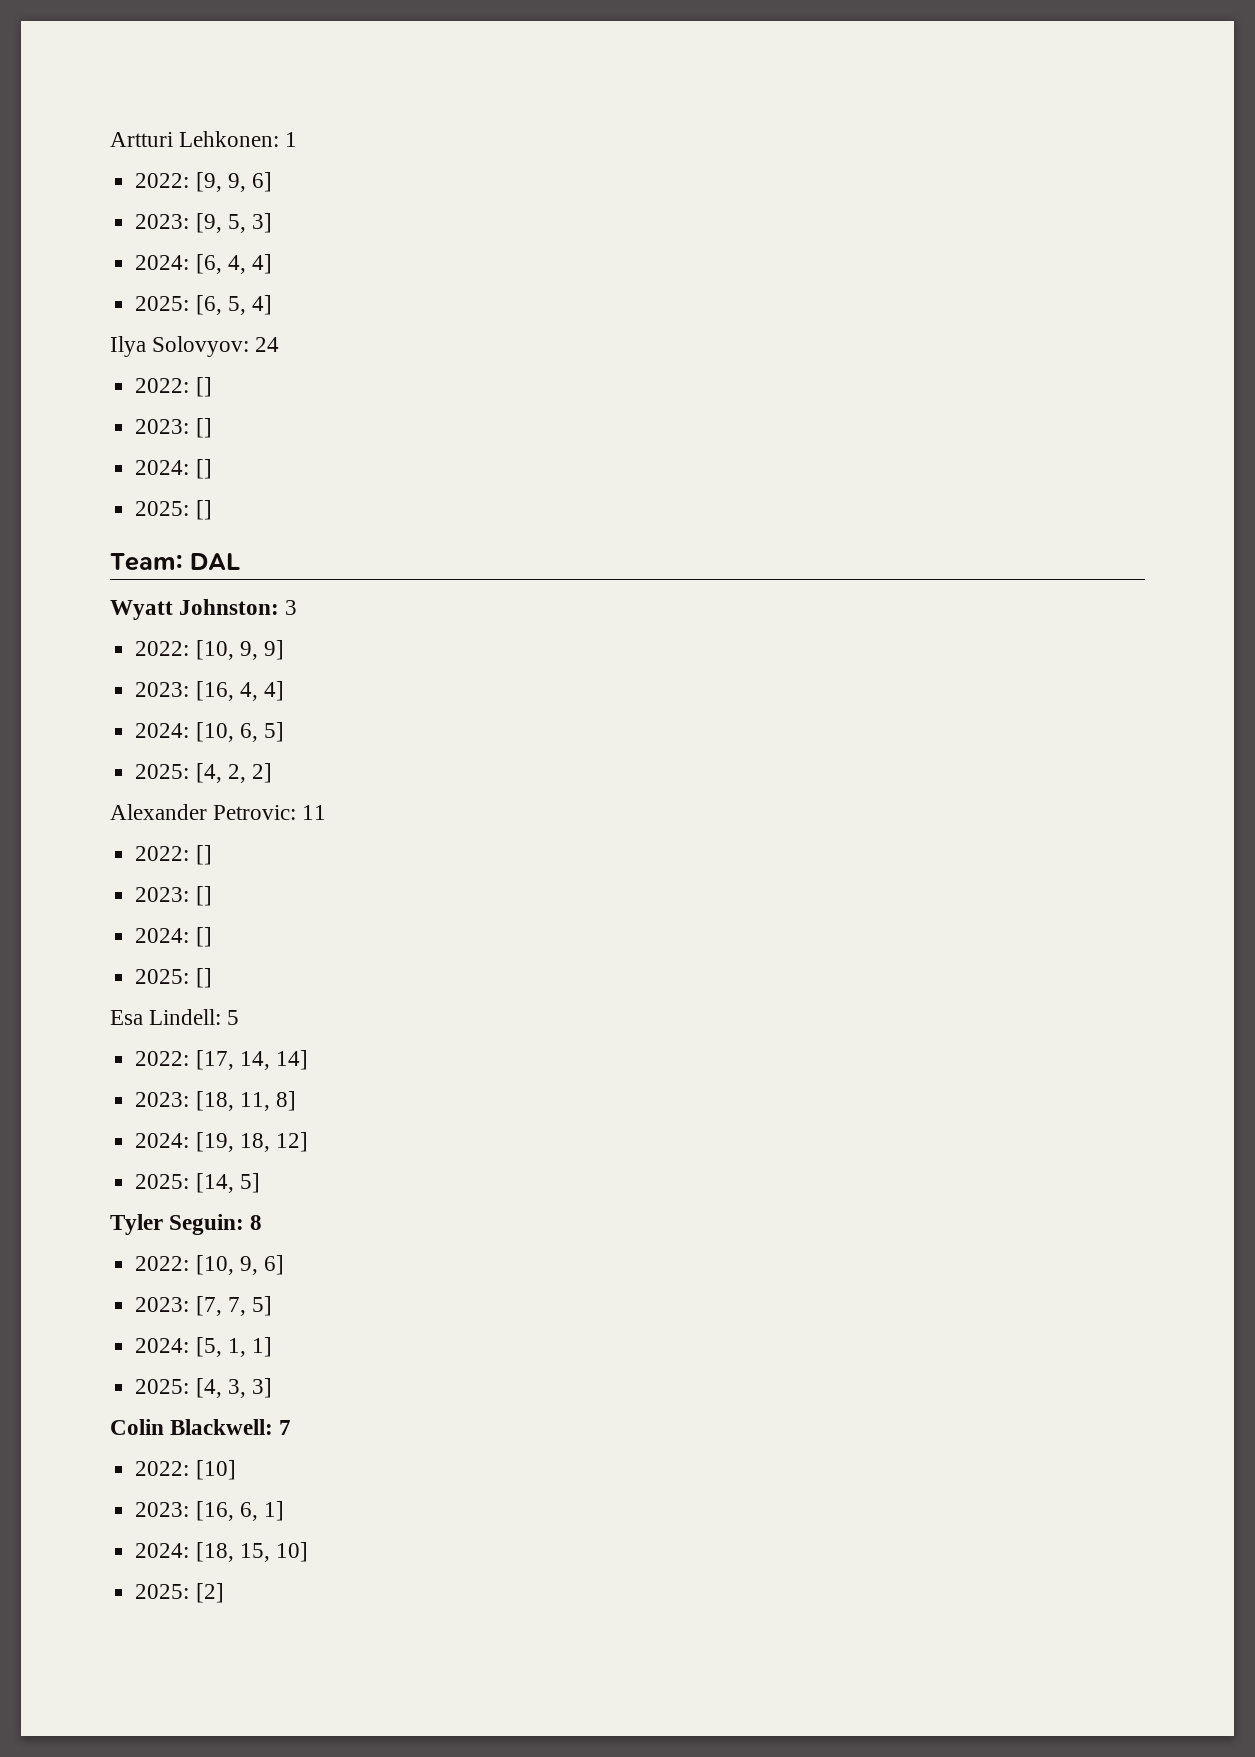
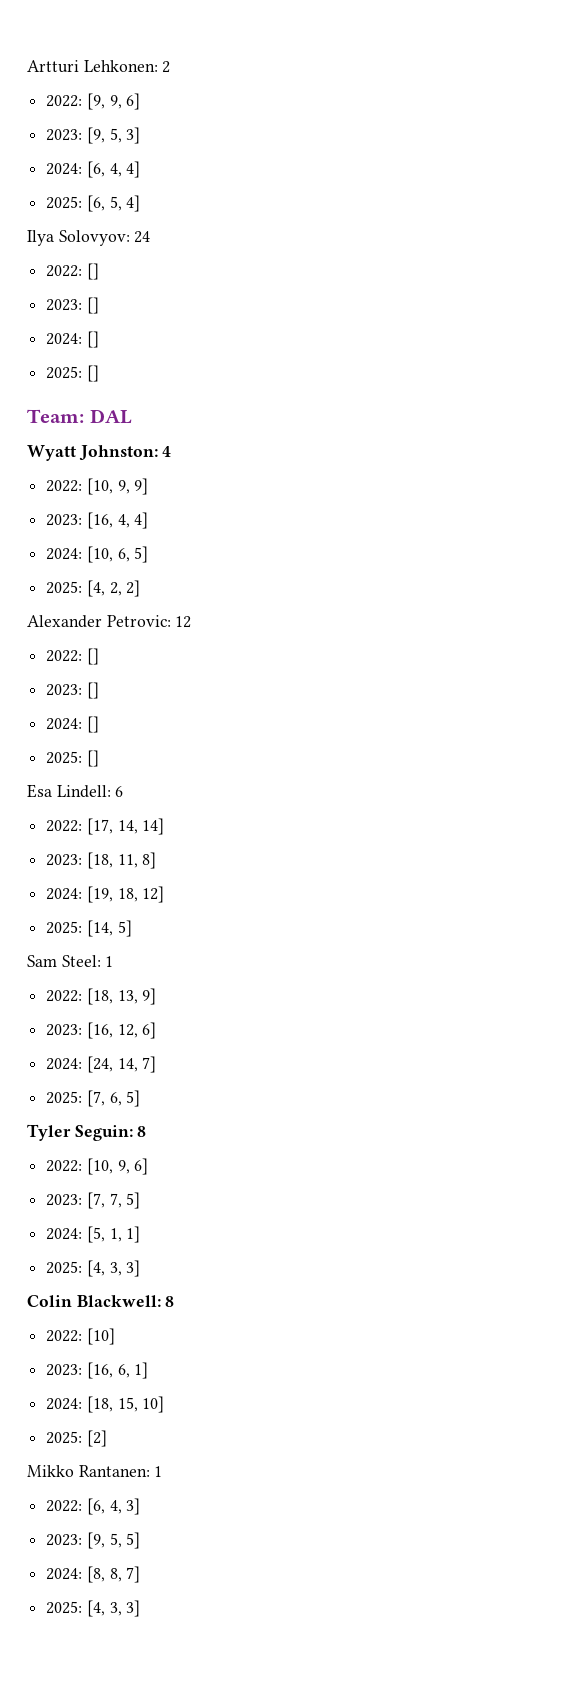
- Artturi Lehkonen: 1
+ Artturi Lehkonen: 2
- Wyatt Johnston: 3
+ Wyatt Johnston: 4
- Alexander Petrovic: 11
+ Alexander Petrovic: 12
- Esa Lindell: 5
+ Esa Lindell: 6
+ Sam Steel: 1
+ 2022: [18, 13, 9]
+ 2023: [16, 12, 6]
+ 2024: [24, 14, 7]
+ 2025: [7, 6, 5]
- Colin Blackwell: 7
+ Colin Blackwell: 8
+ Mikko Rantanen: 1
+ 2022: [6, 4, 3]
+ 2023: [9, 5, 5]
+ 2024: [8, 8, 7]
+ 2025: [4, 3, 3]

